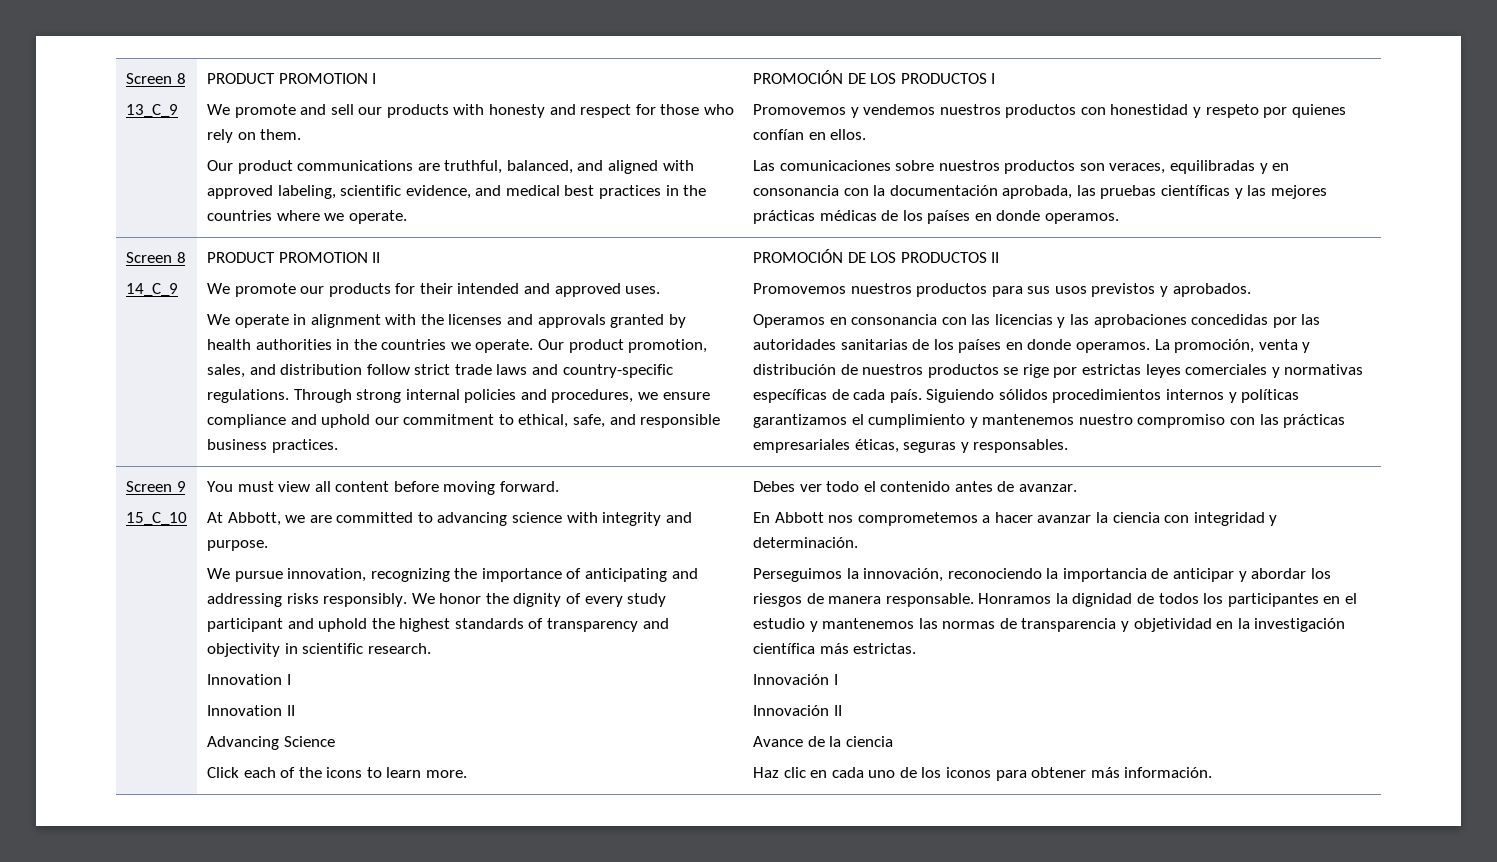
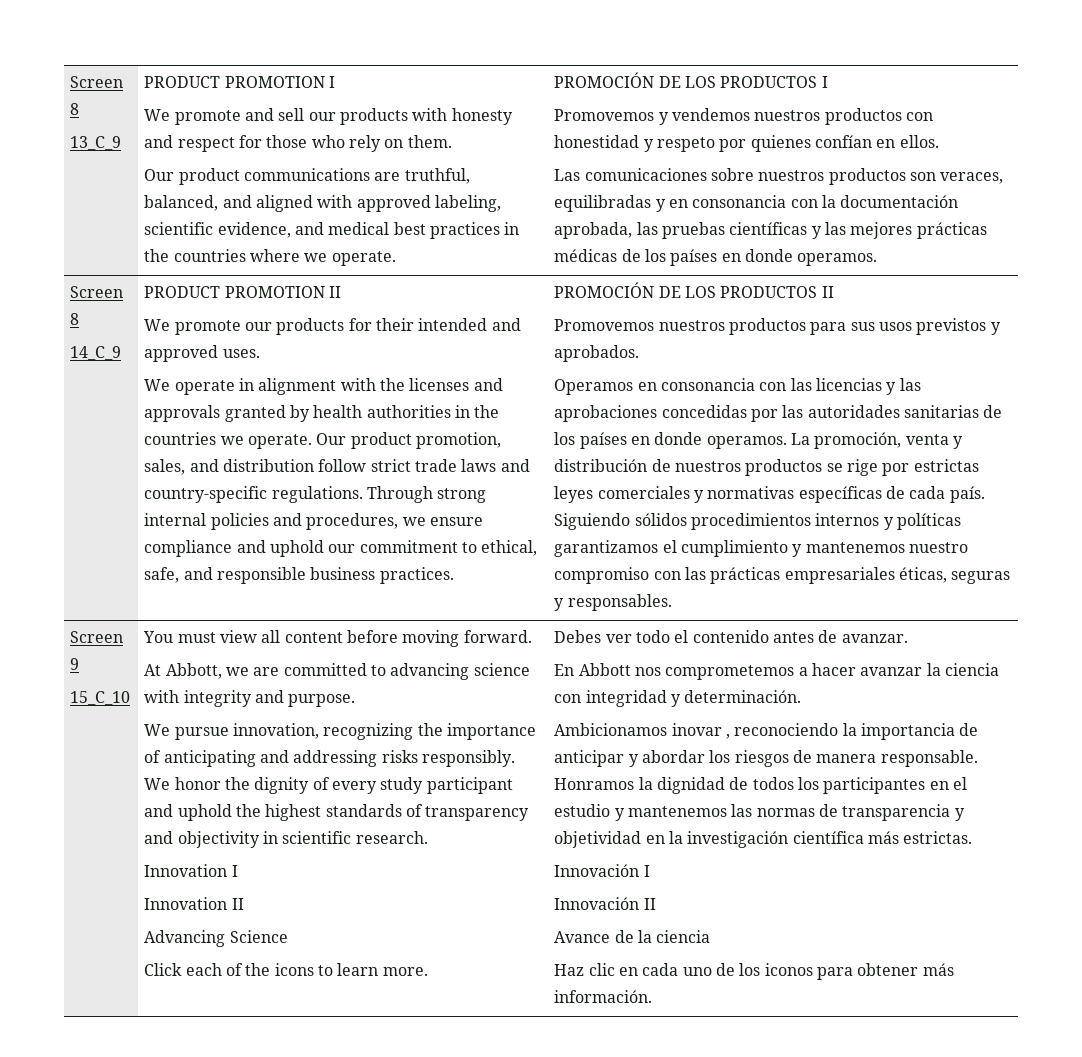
- Perseguimos la innovación, reconociendo la importancia de anticipar y abordar los riesgos de manera responsable.
+ Ambicionamos inovar , reconociendo la importancia de anticipar y abordar los riesgos de manera responsable.

